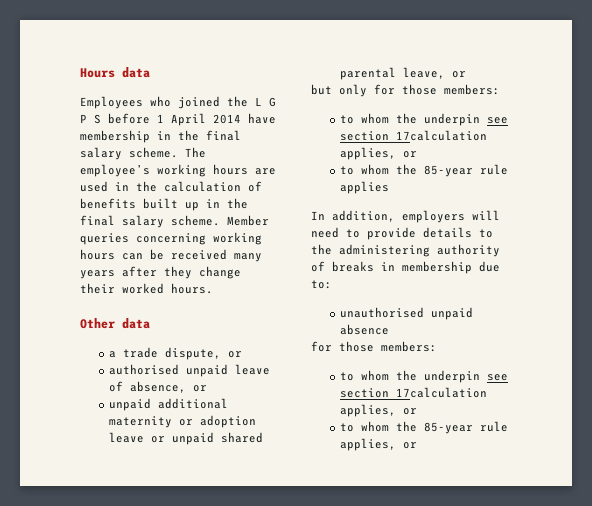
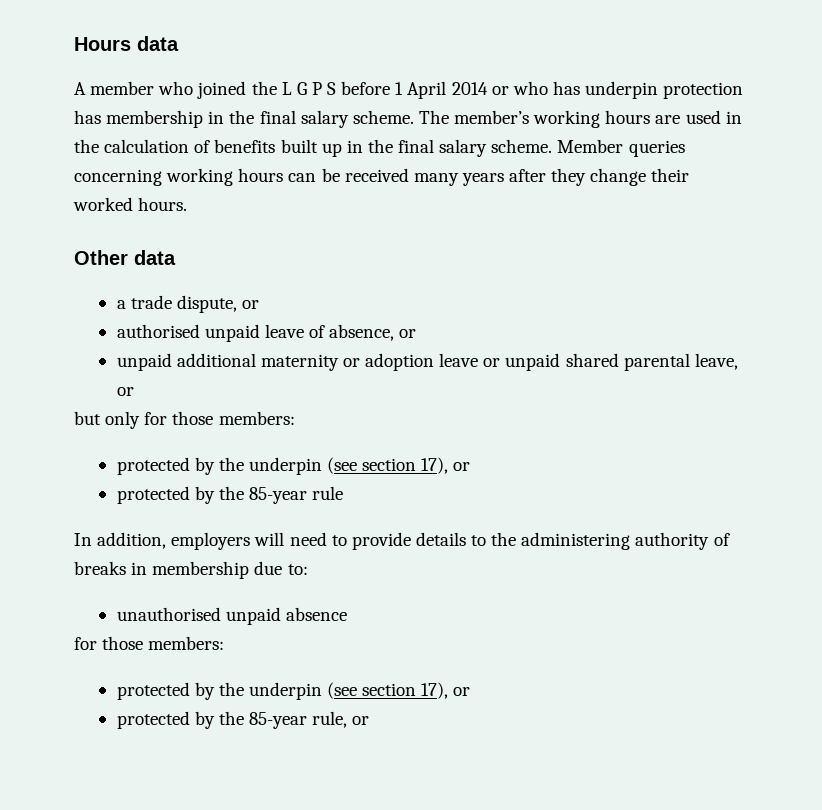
- Employees who joined the L G P S before 1 April 2014 have membership in the final salary scheme.
+ A member who joined the L G P S before 1 April 2014 or who has underpin protection has membership in the final salary scheme.
- The employee’s working hours are used in the calculation of benefits built up in the final salary scheme.
+ The member’s working hours are used in the calculation of benefits built up in the final salary scheme.
  but only for those members:
- to whom the underpin see section 17calculation applies, or
- to whom the 85-year rule applies
+ protected by the underpin (see section 17), or
+ protected by the 85-year rule
  unauthorised unpaid absence
  for those members:
- to whom the underpin see section 17calculation applies, or
- to whom the 85-year rule applies, or
+ protected by the underpin (see section 17), or
+ protected by the 85-year rule, or

